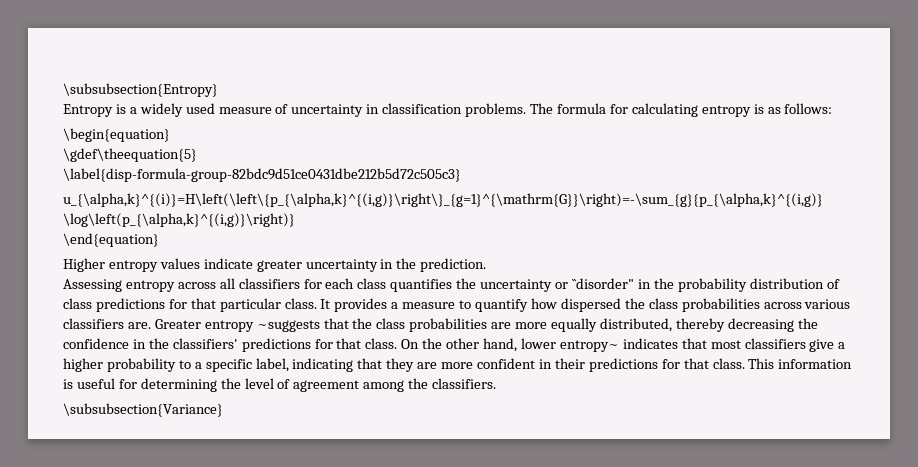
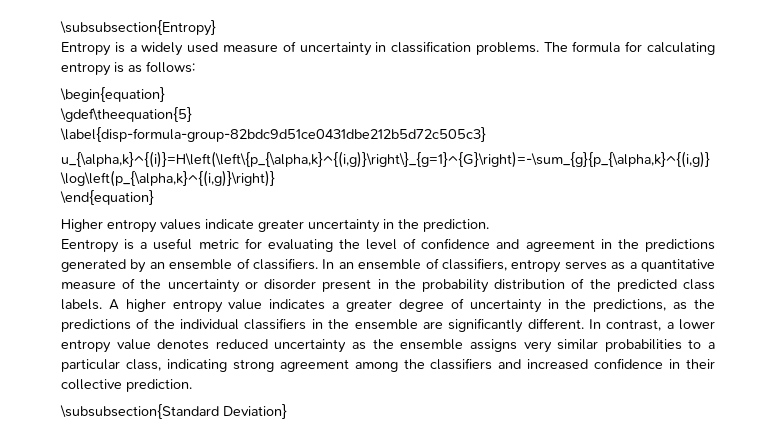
- u_{\alpha,k}^{(i)}=H\left(\left\{p_{\alpha,k}^{(i,g)}\right\}_{g=1}^{\mathrm{G}}\right)=-\sum_{g}{p_{\alpha,k}^{(i,g)} \log\left(p_{\alpha,k}^{(i,g)}\right)}
+ u_{\alpha,k}^{(i)}=H\left(\left\{p_{\alpha,k}^{(i,g)}\right\}_{g=1}^{G}\right)=-\sum_{g}{p_{\alpha,k}^{(i,g)} \log\left(p_{\alpha,k}^{(i,g)}\right)}
- Assessing entropy across all classifiers for each class quantifies the uncertainty or ``disorder" in the probability distribution of class predictions for that particular class. It provides a measure to quantify how dispersed the class probabilities across various classifiers are. Greater entropy ~suggests that the class probabilities are more equally distributed, thereby decreasing the confidence in the classifiers' predictions for that class. On the other hand, lower entropy~ indicates that most classifiers give a higher probability to a specific label, indicating that they are more confident in their predictions for that class. This information is useful for determining the level of agreement among the classifiers.
- \subsubsection{Variance}
+ Eentropy is a useful metric for evaluating the level of confidence and agreement in the predictions generated by an ensemble of classifiers. In an ensemble of classifiers, entropy serves as a quantitative measure of the uncertainty or disorder present in the probability distribution of the predicted class labels. A higher entropy value indicates a greater degree of uncertainty in the predictions, as the predictions of the individual classifiers in the ensemble are significantly different. In contrast, a lower entropy value denotes reduced uncertainty as the ensemble assigns very similar probabilities to a particular class, indicating strong agreement among the classifiers and increased confidence in their collective prediction.
+ \subsubsection{Standard Deviation}

